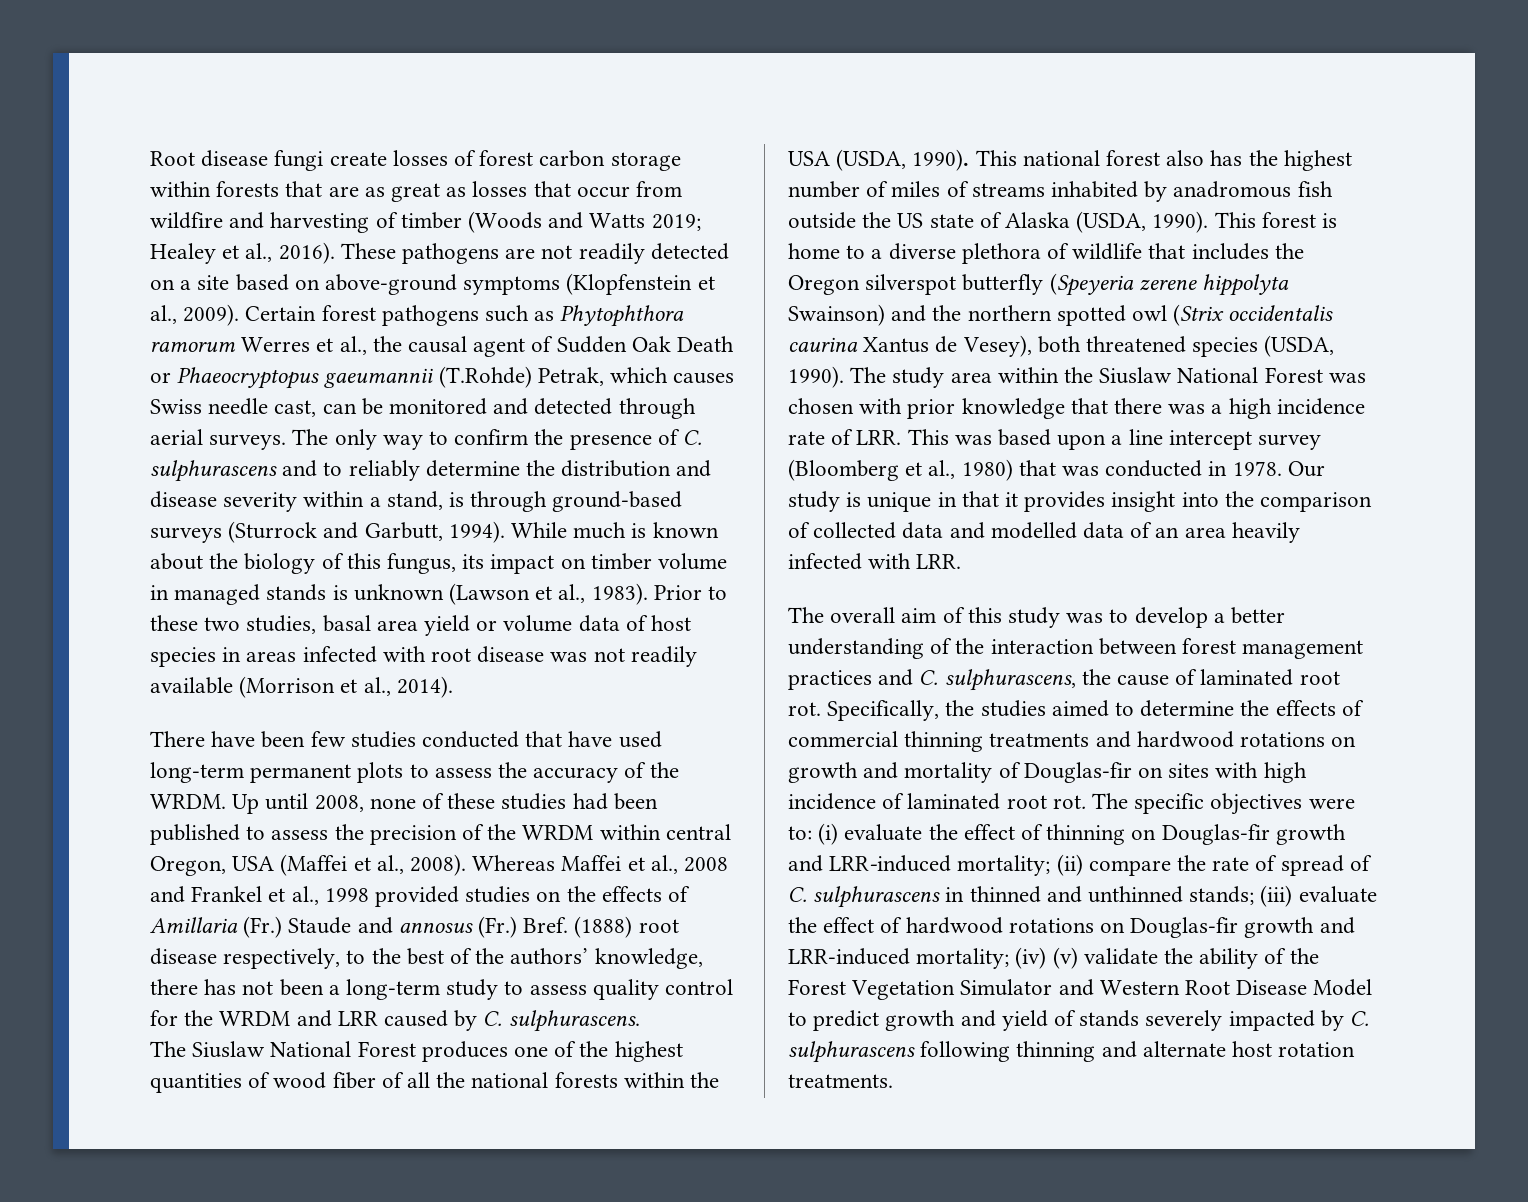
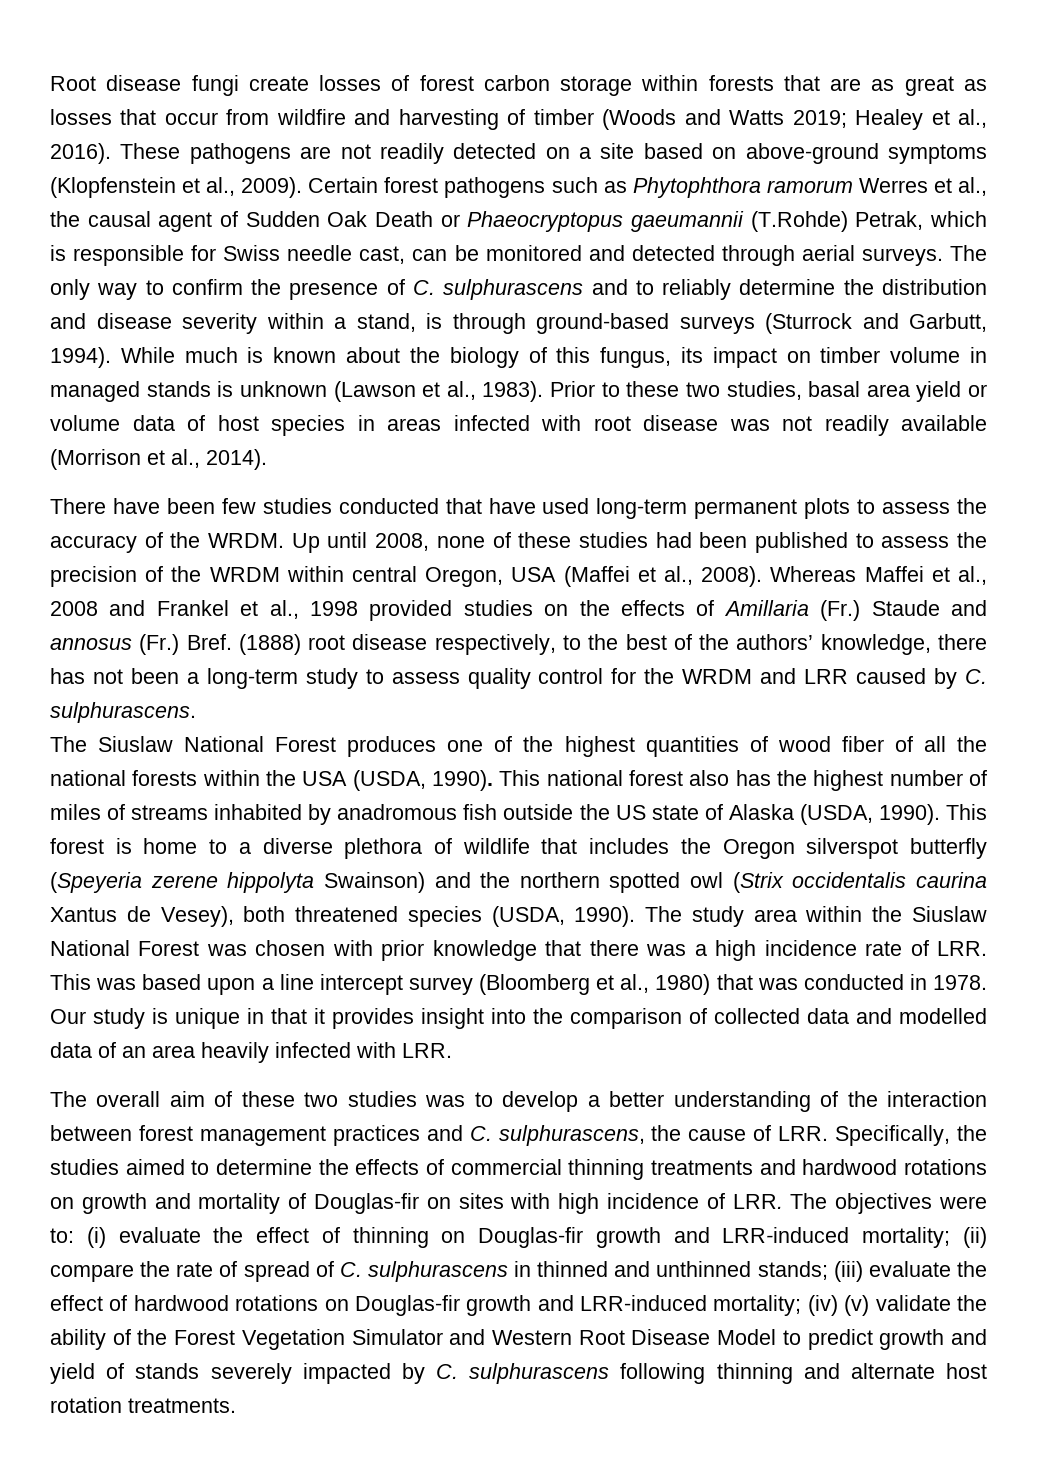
- Certain forest pathogens such as Phytophthora ramorum Werres et al., the causal agent of Sudden Oak Death or Phaeocryptopus gaeumannii (T.Rohde) Petrak, which causes Swiss needle cast, can be monitored and detected through aerial surveys.
+ Certain forest pathogens such as Phytophthora ramorum Werres et al., the causal agent of Sudden Oak Death or Phaeocryptopus gaeumannii (T.Rohde) Petrak, which is responsible for Swiss needle cast, can be monitored and detected through aerial surveys.
- The overall aim of this study was to develop a better understanding of the interaction between forest management practices and C. sulphurascens, the cause of laminated root rot. Specifically, the studies aimed to determine the effects of commercial thinning treatments and hardwood rotations on growth and mortality of Douglas-fir on sites with high incidence of laminated root rot. The specific objectives were to:
+ The overall aim of these two studies was to develop a better understanding of the interaction between forest management practices and C. sulphurascens, the cause of LRR. Specifically, the studies aimed to determine the effects of commercial thinning treatments and hardwood rotations on growth and mortality of Douglas-fir on sites with high incidence of LRR. The objectives were to:

